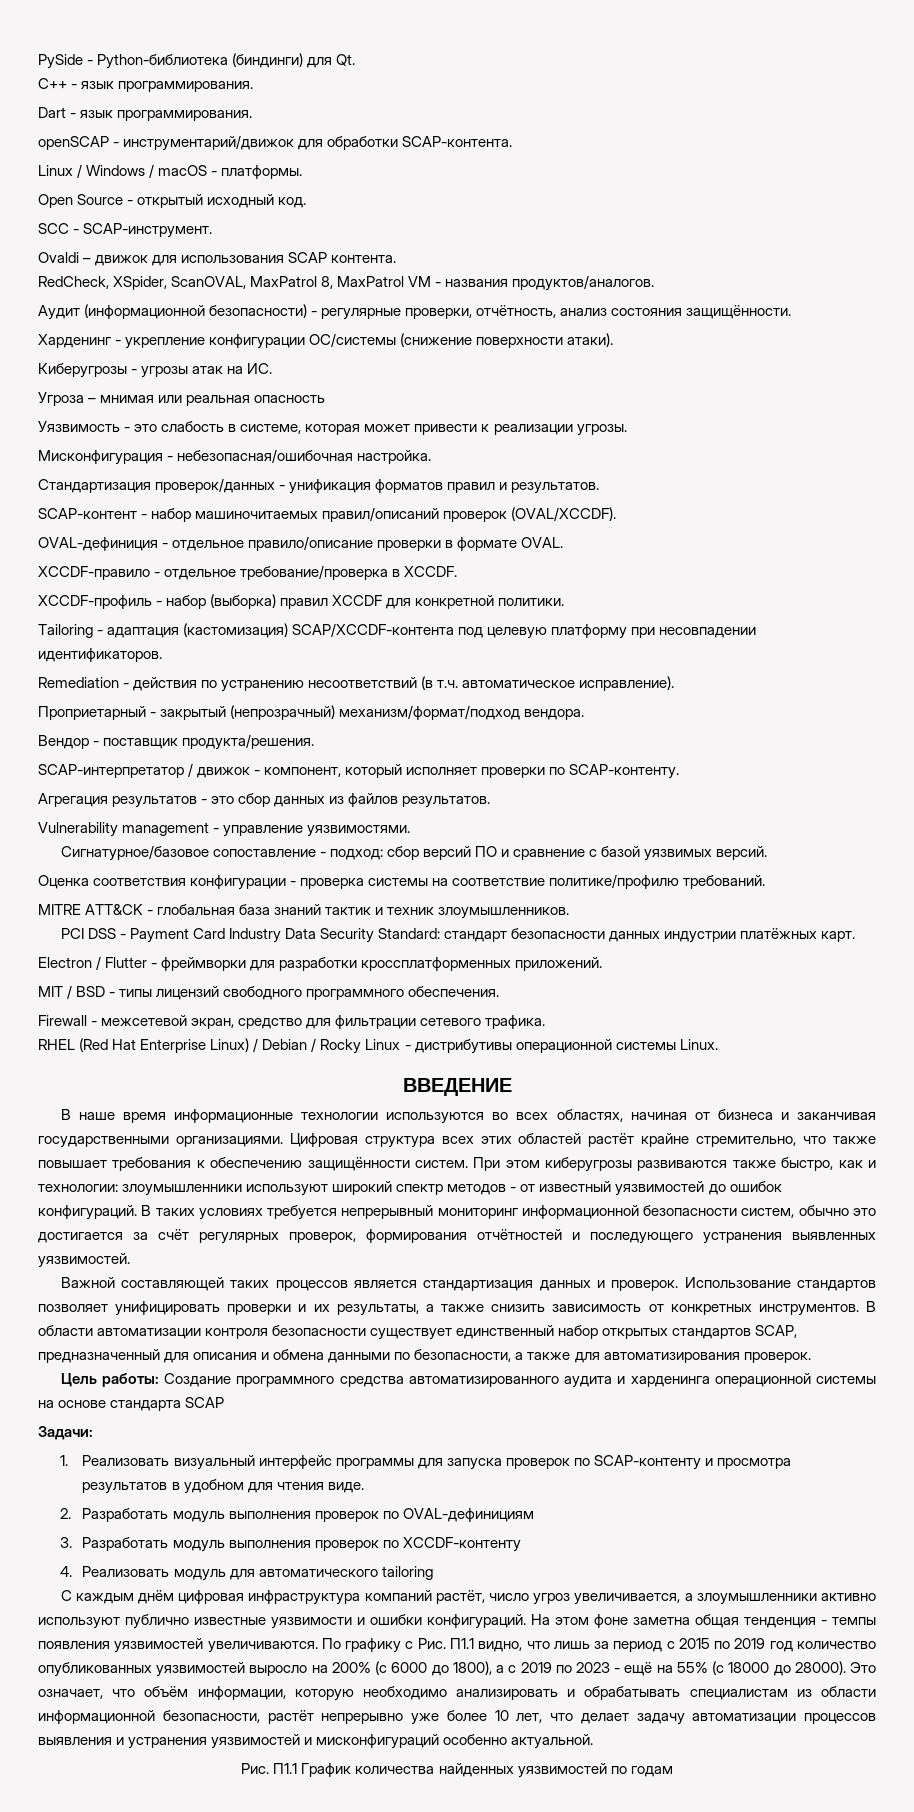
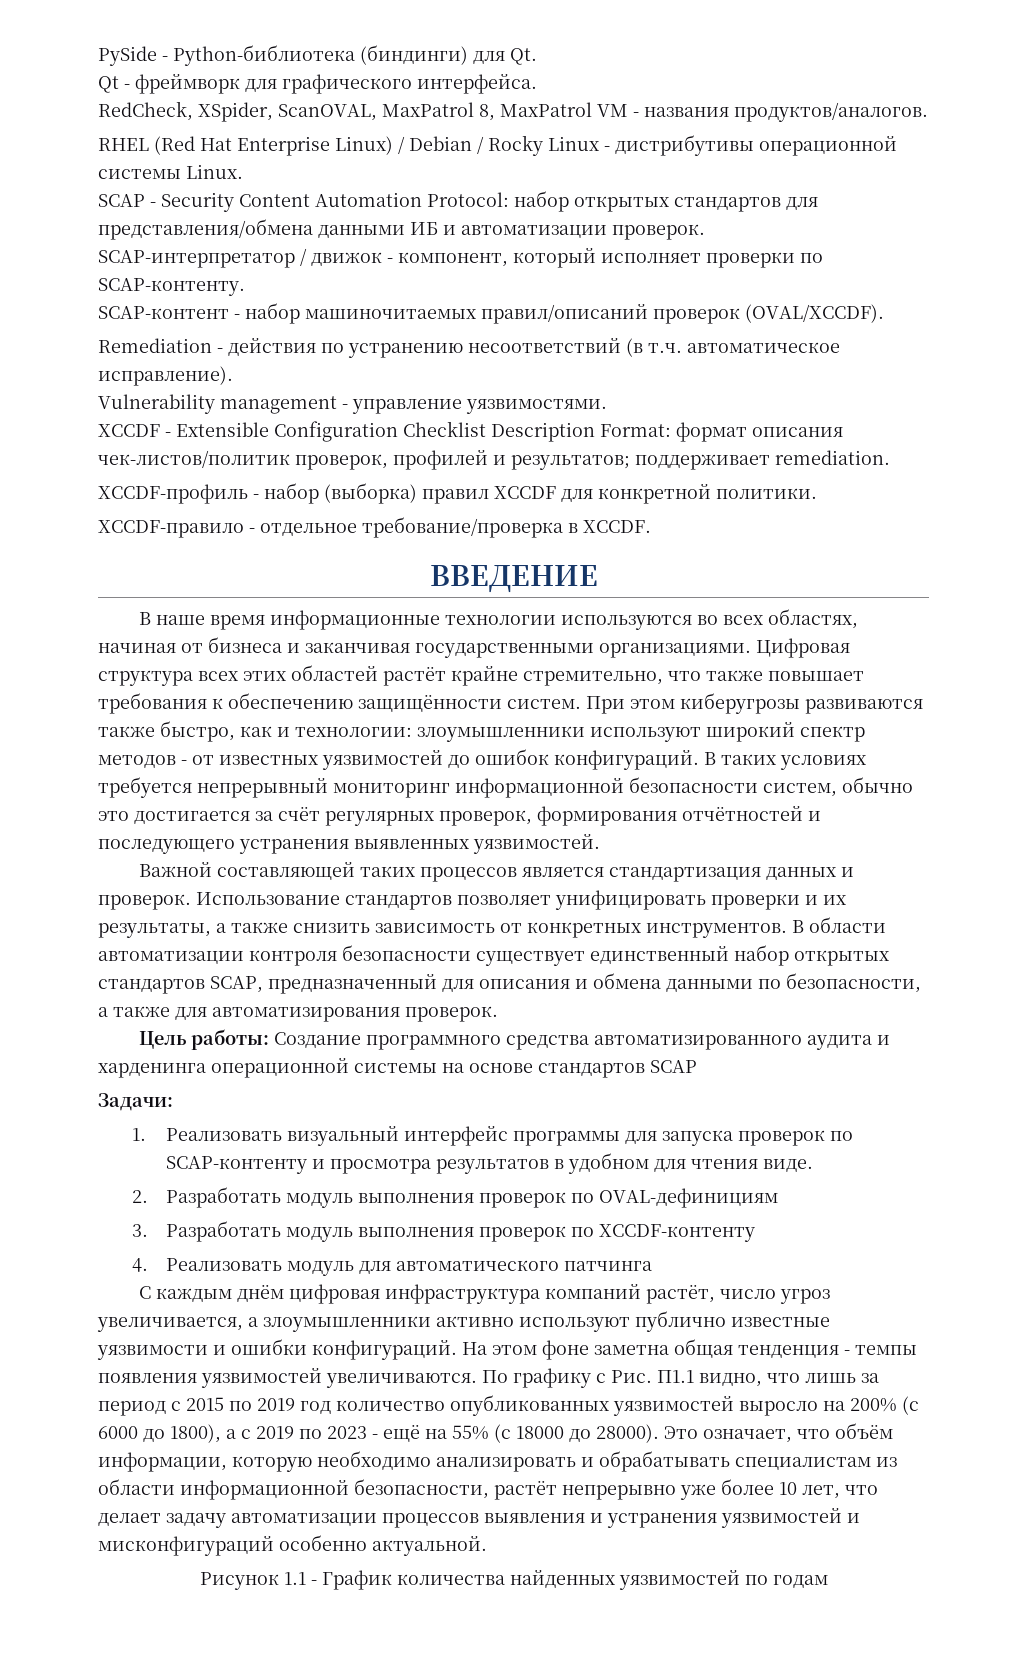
- C++ - язык программирования.
- Dart - язык программирования.
- openSCAP - инструментарий/движок для обработки SCAP-контента.
- Linux / Windows / macOS - платформы.
- Open Source - открытый исходный код.
- SCC - SCAP-инструмент.
- Ovaldi – движок для использования SCAP контента.
+ Qt - фреймворк для графического интерфейса.
- Аудит (информационной безопасности) - регулярные проверки, отчётность, анализ состояния защищённости.
- Харденинг - укрепление конфигурации ОС/системы (снижение поверхности атаки).
- Киберугрозы - угрозы атак на ИС.
- Угроза – мнимая или реальная опасность
- Уязвимость - это слабость в системе, которая может привести к реализации угрозы.
- Мисконфигурация - небезопасная/ошибочная настройка.
- Стандартизация проверок/данных - унификация форматов правил и результатов.
- SCAP-контент - набор машиночитаемых правил/описаний проверок (OVAL/XCCDF).
- OVAL-дефиниция - отдельное правило/описание проверки в формате OVAL.
- XCCDF-правило - отдельное требование/проверка в XCCDF.
- XCCDF-профиль - набор (выборка) правил XCCDF для конкретной политики.
- Tailoring - адаптация (кастомизация) SCAP/XCCDF-контента под целевую платформу при несовпадении идентификаторов.
- Remediation - действия по устранению несоответствий (в т.ч. автоматическое исправление).
- Проприетарный - закрытый (непрозрачный) механизм/формат/подход вендора.
- Вендор - поставщик продукта/решения.
- SCAP-интерпретатор / движок - компонент, который исполняет проверки по SCAP-контенту.
- Агрегация результатов - это сбор данных из файлов результатов.
- Vulnerability management - управление уязвимостями.
- Сигнатурное/базовое сопоставление - подход: сбор версий ПО и сравнение с базой уязвимых версий.
- Оценка соответствия конфигурации - проверка системы на соответствие политике/профилю требований.
- MITRE ATT&CK - глобальная база знаний тактик и техник злоумышленников.
- PCI DSS - Payment Card Industry Data Security Standard: стандарт безопасности данных индустрии платёжных карт.
- Electron / Flutter - фреймворки для разработки кроссплатформенных приложений.
- MIT / BSD - типы лицензий свободного программного обеспечения.
- Firewall - межсетевой экран, средство для фильтрации сетевого трафика.
+ SCAP - Security Content Automation Protocol: набор открытых стандартов для представления/обмена данными ИБ и автоматизации проверок.
+ SCAP-интерпретатор / движок - компонент, который исполняет проверки по SCAP-контенту.
+ SCAP-контент - набор машиночитаемых правил/описаний проверок (OVAL/XCCDF).
+ Remediation - действия по устранению несоответствий (в т.ч. автоматическое исправление).
+ Vulnerability management - управление уязвимостями.
+ XCCDF - Extensible Configuration Checklist Description Format: формат описания чек-листов/политик проверок, профилей и результатов; поддерживает remediation.
+ XCCDF-профиль - набор (выборка) правил XCCDF для конкретной политики.
+ XCCDF-правило - отдельное требование/проверка в XCCDF.
- При этом киберугрозы развиваются также быстро, как и технологии: злоумышленники используют широкий спектр методов - от известный уязвимостей до ошибок конфигураций.
+ При этом киберугрозы развиваются также быстро, как и технологии: злоумышленники используют широкий спектр методов - от известных уязвимостей до ошибок конфигураций.
- Цель работы: Создание программного средства автоматизированного аудита и харденинга операционной системы на основе стандарта SCAP
+ Цель работы: Создание программного средства автоматизированного аудита и харденинга операционной системы на основе стандартов SCAP
- 4. Реализовать модуль для автоматического tailoring
+ 4. Реализовать модуль для автоматического патчинга
- Рис. П1.1 График количества найденных уязвимостей по годам
+ Рисунок 1.1 - График количества найденных уязвимостей по годам

